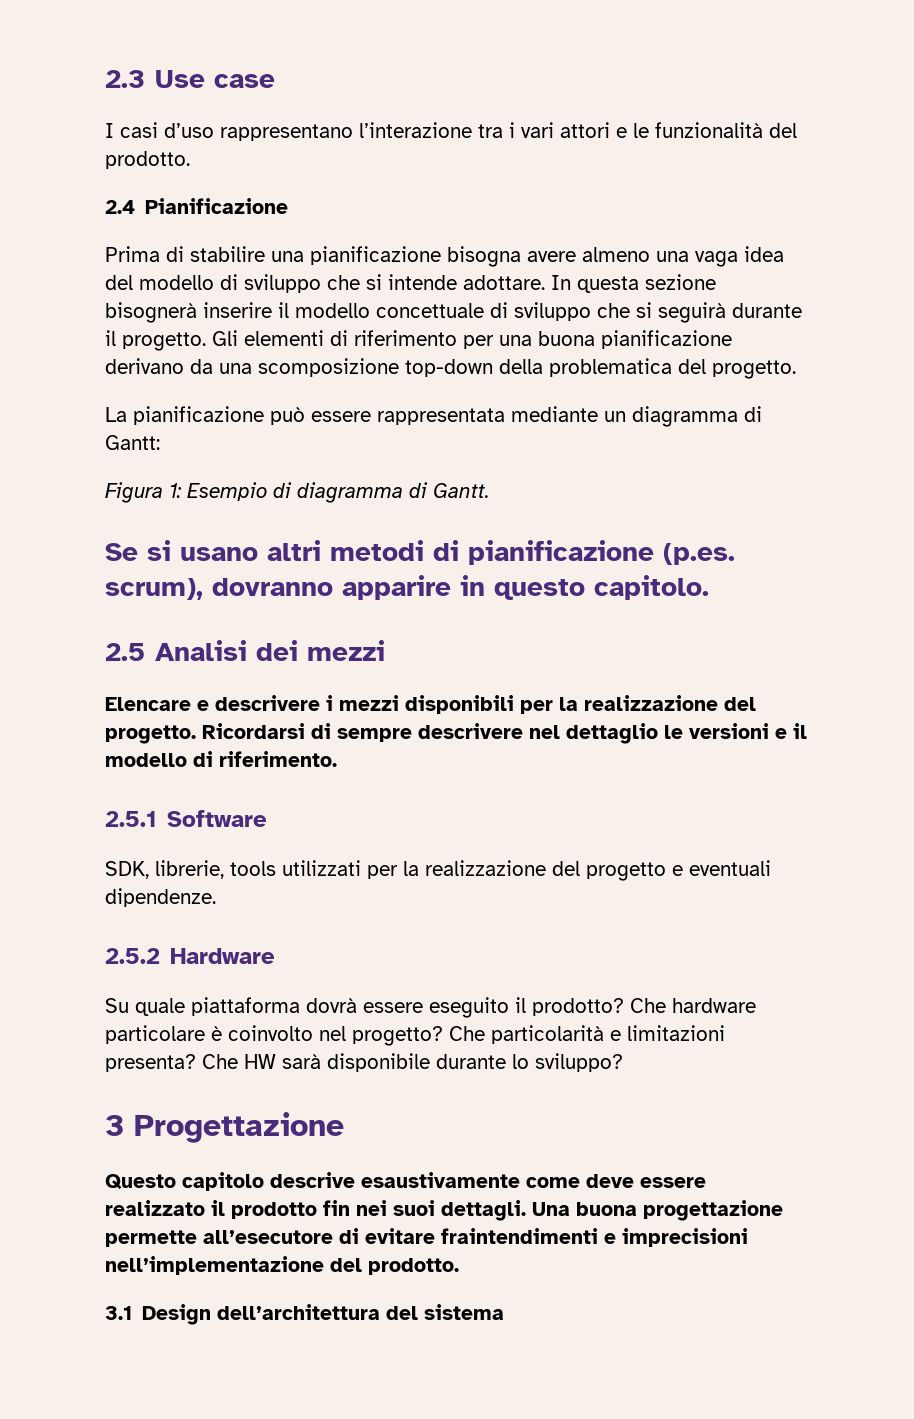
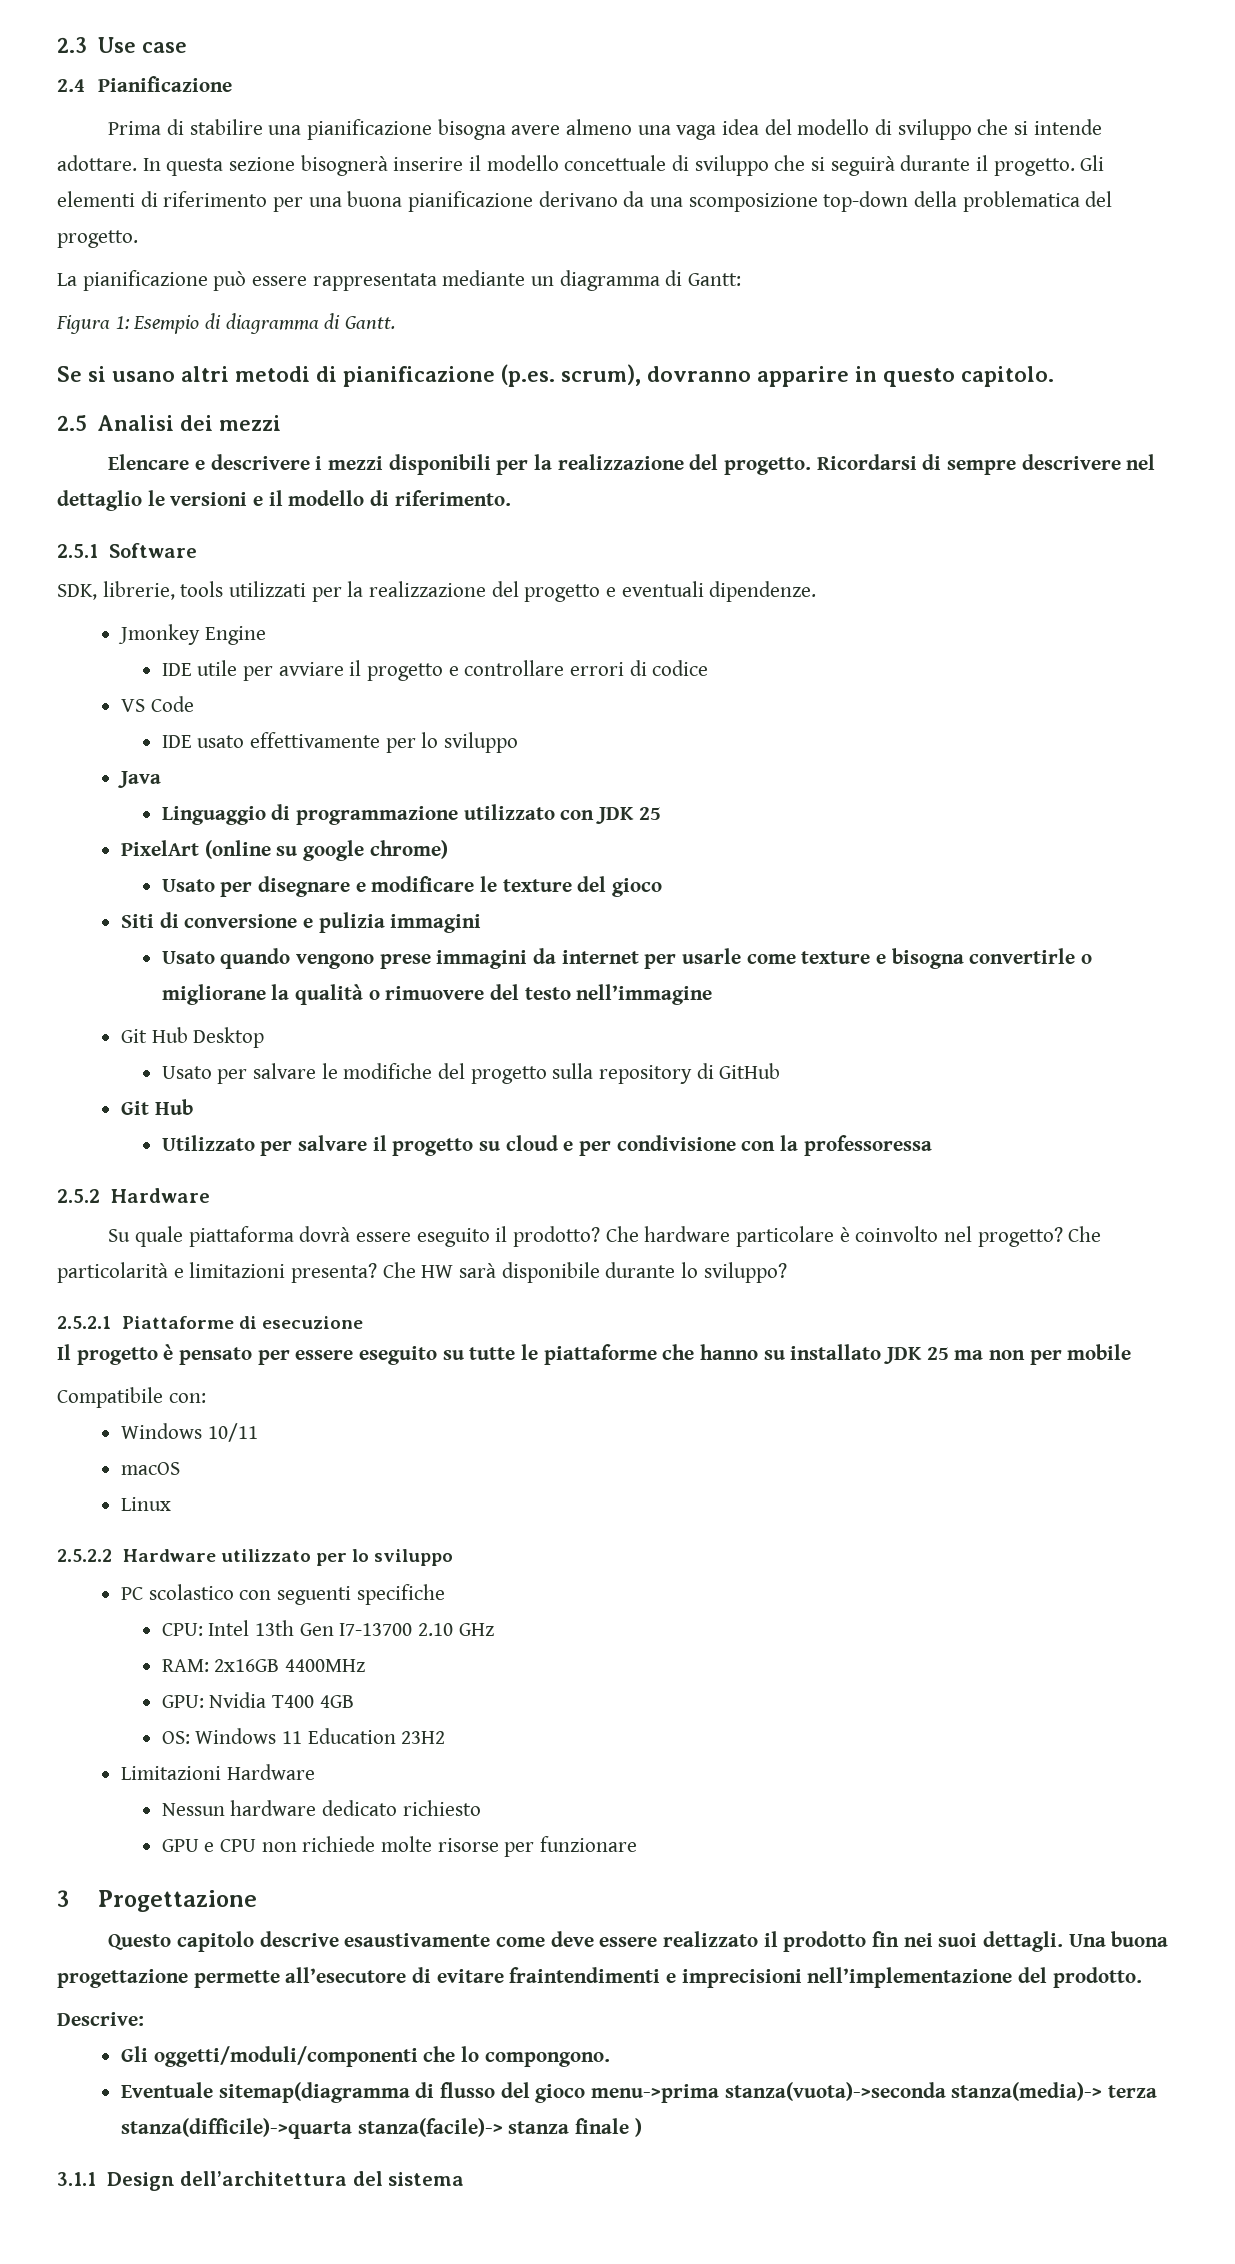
- I casi d’uso rappresentano l’interazione tra i vari attori e le funzionalità del prodotto.
+ Jmonkey Engine
+ IDE utile per avviare il progetto e controllare errori di codice
+ VS Code
+ IDE usato effettivamente per lo sviluppo
+ Java
+ Linguaggio di programmazione utilizzato con JDK 25
+ PixelArt (online su google chrome)
+ Usato per disegnare e modificare le texture del gioco
+ Siti di conversione e pulizia immagini
+ Usato quando vengono prese immagini da internet per usarle come texture e bisogna convertirle o migliorane la qualità o rimuovere del testo nell’immagine
+ Git Hub Desktop
+ Usato per salvare le modifiche del progetto sulla repository di GitHub
+ Git Hub
+ Utilizzato per salvare il progetto su cloud e per condivisione con la professoressa
+ 2.5.2.1 Piattaforme di esecuzione
+ Il progetto è pensato per essere eseguito su tutte le piattaforme che hanno su installato JDK 25 ma non per mobile
+ Compatibile con:
+ Windows 10/11
+ macOS
+ Linux
+ 2.5.2.2 Hardware utilizzato per lo sviluppo
+ PC scolastico con seguenti specifiche
+ CPU: Intel 13th Gen I7-13700 2.10 GHz
+ RAM: 2x16GB 4400MHz
+ GPU: Nvidia T400 4GB
+ OS: Windows 11 Education 23H2
+ Limitazioni Hardware
+ Nessun hardware dedicato richiesto
+ GPU e CPU non richiede molte risorse per funzionare
- 3.1 Design dell’architettura del sistema
+ Descrive:
+ Gli oggetti/moduli/componenti che lo compongono.
+ Eventuale sitemap(diagramma di flusso del gioco menu->prima stanza(vuota)->seconda stanza(media)-> terza stanza(difficile)->quarta stanza(facile)-> stanza finale )
+ 3.1.1 Design dell’architettura del sistema

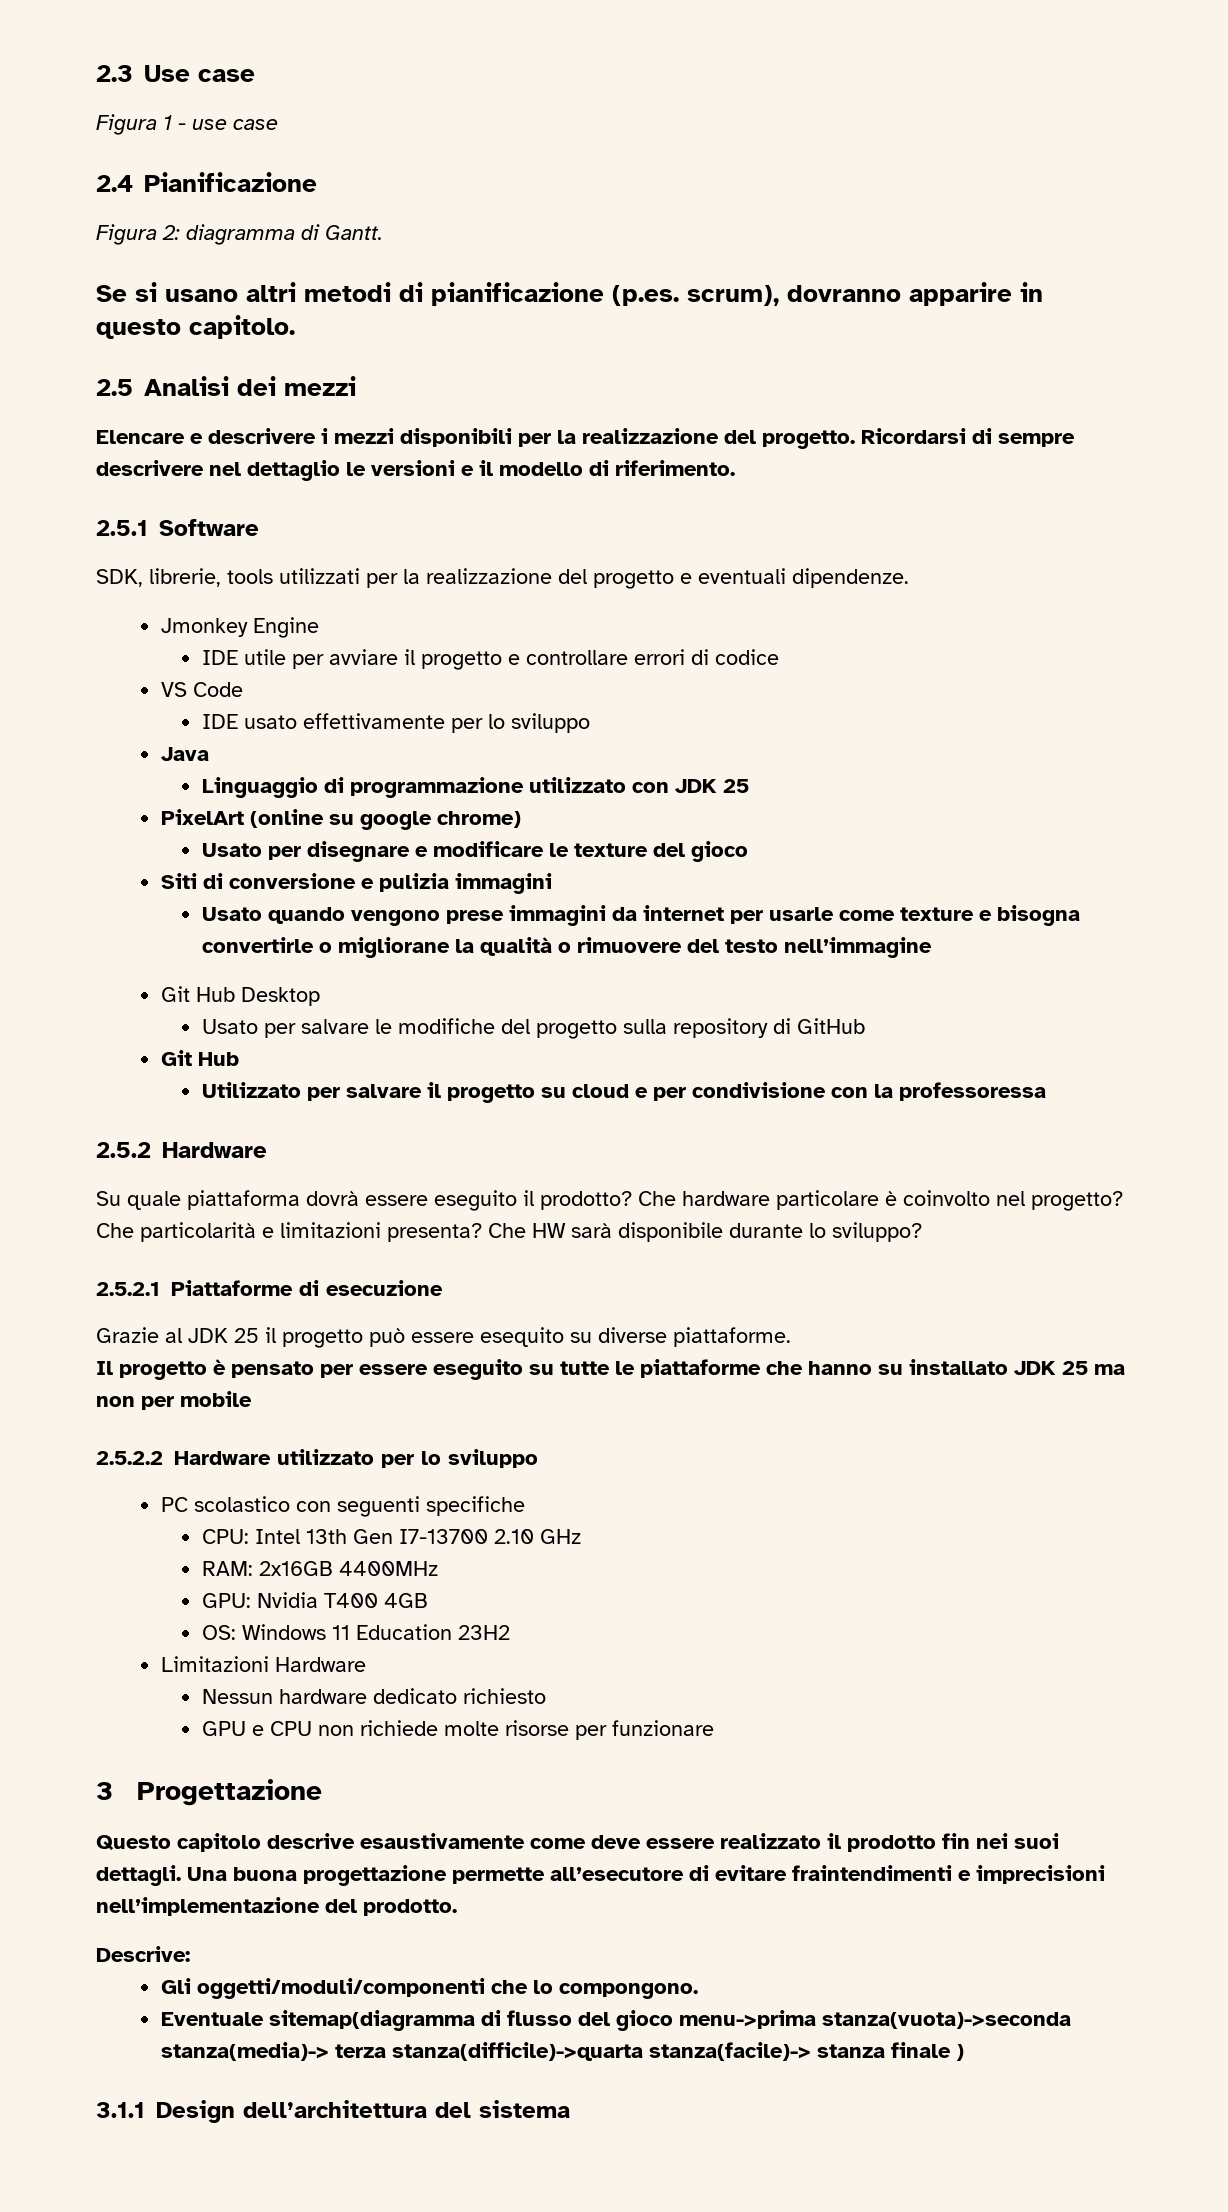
+ Figura 1 - use case
  2.4 Pianificazione
- Prima di stabilire una pianificazione bisogna avere almeno una vaga idea del modello di sviluppo che si intende adottare. In questa sezione bisognerà inserire il modello concettuale di sviluppo che si seguirà durante il progetto. Gli elementi di riferimento per una buona pianificazione derivano da una scomposizione top-down della problematica del progetto.
- La pianificazione può essere rappresentata mediante un diagramma di Gantt:
- Figura 1: Esempio di diagramma di Gantt.
+ Figura 2: diagramma di Gantt.
+ Grazie al JDK 25 il progetto può essere esequito su diverse piattaforme.
- Compatibile con:
- Windows 10/11
- macOS
- Linux

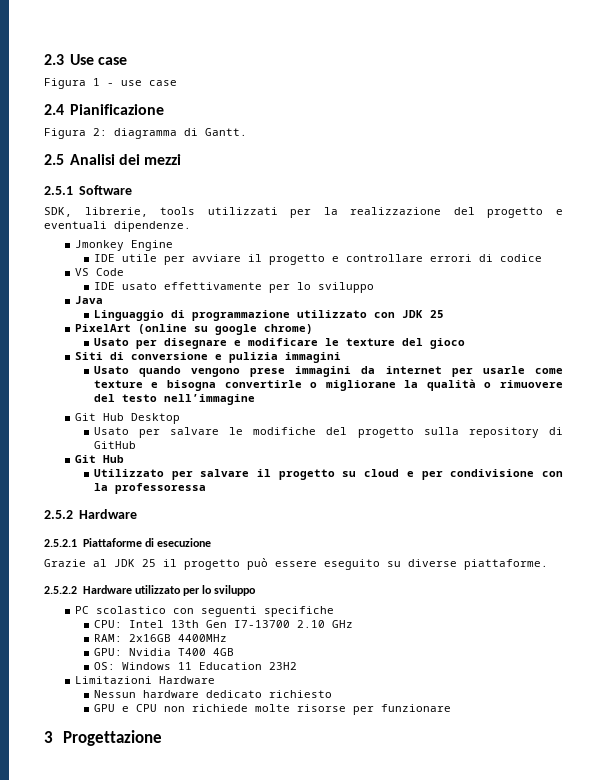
- Se si usano altri metodi di pianificazione (p.es. scrum), dovranno apparire in questo capitolo.
  2.5 Analisi dei mezzi
- Elencare e descrivere i mezzi disponibili per la realizzazione del progetto. Ricordarsi di sempre descrivere nel dettaglio le versioni e il modello di riferimento.
- Su quale piattaforma dovrà essere eseguito il prodotto? Che hardware particolare è coinvolto nel progetto? Che particolarità e limitazioni presenta? Che HW sarà disponibile durante lo sviluppo?
- Grazie al JDK 25 il progetto può essere esequito su diverse piattaforme.
+ Grazie al JDK 25 il progetto può essere eseguito su diverse piattaforme.
- Il progetto è pensato per essere eseguito su tutte le piattaforme che hanno su installato JDK 25 ma non per mobile
- Questo capitolo descrive esaustivamente come deve essere realizzato il prodotto fin nei suoi dettagli. Una buona progettazione permette all’esecutore di evitare fraintendimenti e imprecisioni nell’implementazione del prodotto.
- Descrive:
- Gli oggetti/moduli/componenti che lo compongono.
- Eventuale sitemap(diagramma di flusso del gioco menu->prima stanza(vuota)->seconda stanza(media)-> terza stanza(difficile)->quarta stanza(facile)-> stanza finale )
- 3.1.1 Design dell’architettura del sistema

